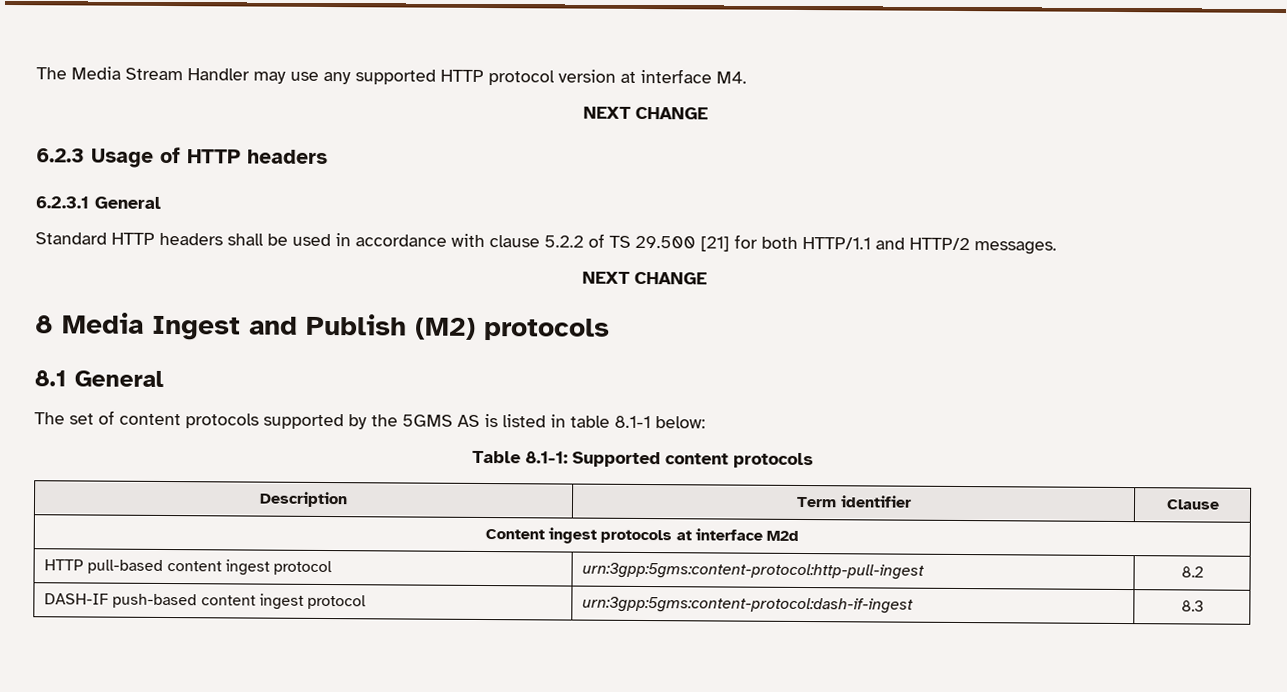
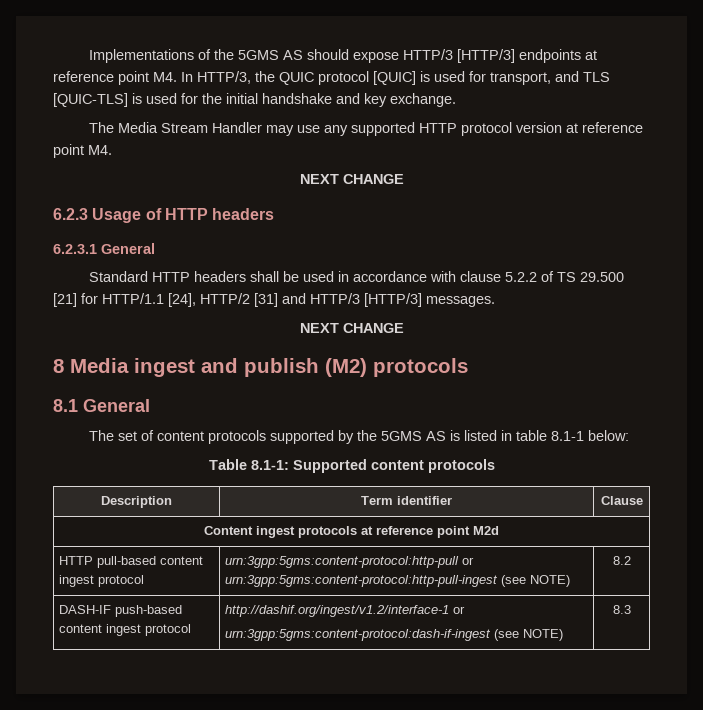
+ Implementations of the 5GMS AS should expose HTTP/3 [HTTP/3] endpoints at reference point M4. In HTTP/3, the QUIC protocol [QUIC] is used for transport, and TLS [QUIC-TLS] is used for the initial handshake and key exchange.
- The Media Stream Handler may use any supported HTTP protocol version at interface M4.
+ The Media Stream Handler may use any supported HTTP protocol version at reference point M4.
- Standard HTTP headers shall be used in accordance with clause 5.2.2 of TS 29.500 [21] for both HTTP/1.1 and HTTP/2 messages.
+ Standard HTTP headers shall be used in accordance with clause 5.2.2 of TS 29.500 [21] for HTTP/1.1 [24], HTTP/2 [31] and HTTP/3 [HTTP/3] messages.
- 8 Media Ingest and Publish (M2) protocols
+ 8 Media ingest and publish (M2) protocols
- Content ingest protocols at interface M2d
+ Content ingest protocols at reference point M2d
- HTTP pull-based content ingest protocol | urn:3gpp:5gms:content-protocol:http-pull-ingest | 8.2
+ HTTP pull-based content ingest protocol | urn:3gpp:5gms:content-protocol:http-pull or urn:3gpp:5gms:content-protocol:http-pull-ingest (see NOTE) | 8.2
- DASH-IF push-based content ingest protocol | urn:3gpp:5gms:content-protocol:dash-if-ingest | 8.3
+ DASH-IF push-based content ingest protocol | http://dashif.org/ingest/v1.2/interface-1 or
+ urn:3gpp:5gms:content-protocol:dash-if-ingest (see NOTE) | 8.3

